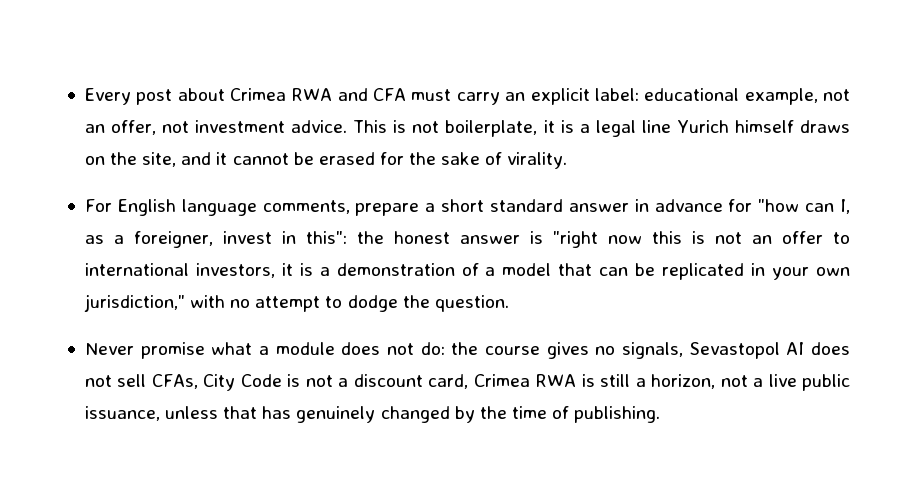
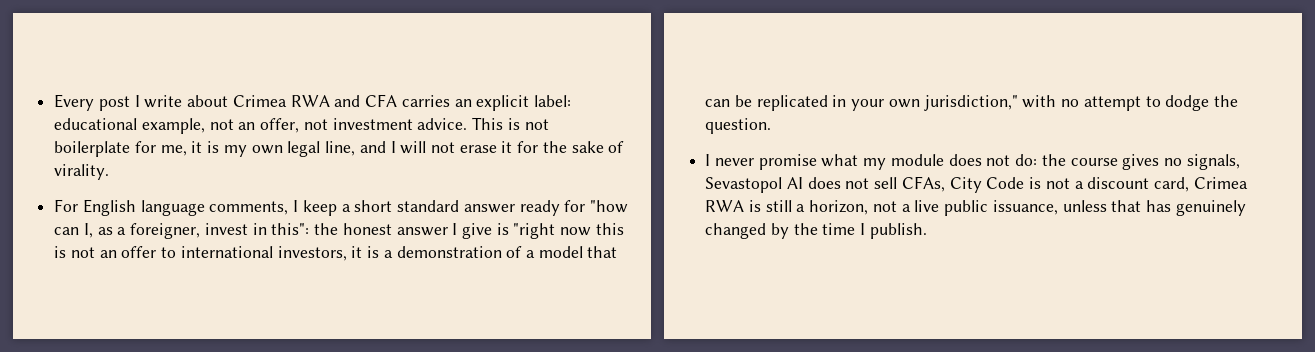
- Every post about Crimea RWA and CFA must carry an explicit label: educational example, not an offer, not investment advice.
+ Every post I write about Crimea RWA and CFA carries an explicit label: educational example, not an offer, not investment advice.
- This is not boilerplate, it is a legal line Yurich himself draws on the site, and it cannot be erased for the sake of virality.
+ This is not boilerplate for me, it is my own legal line, and I will not erase it for the sake of virality.
- For English language comments, prepare a short standard answer in advance for "how can I, as a foreigner, invest in this": the honest answer is "right now this is not an offer to international investors, it is a demonstration of a model that can be replicated in your own jurisdiction," with no attempt to dodge the question.
+ For English language comments, I keep a short standard answer ready for "how can I, as a foreigner, invest in this": the honest answer I give is "right now this is not an offer to international investors, it is a demonstration of a model that can be replicated in your own jurisdiction," with no attempt to dodge the question.
- Never promise what a module does not do: the course gives no signals, Sevastopol AI does not sell CFAs, City Code is not a discount card, Crimea RWA is still a horizon, not a live public issuance, unless that has genuinely changed by the time of publishing.
+ I never promise what my module does not do: the course gives no signals, Sevastopol AI does not sell CFAs, City Code is not a discount card, Crimea RWA is still a horizon, not a live public issuance, unless that has genuinely changed by the time I publish.

